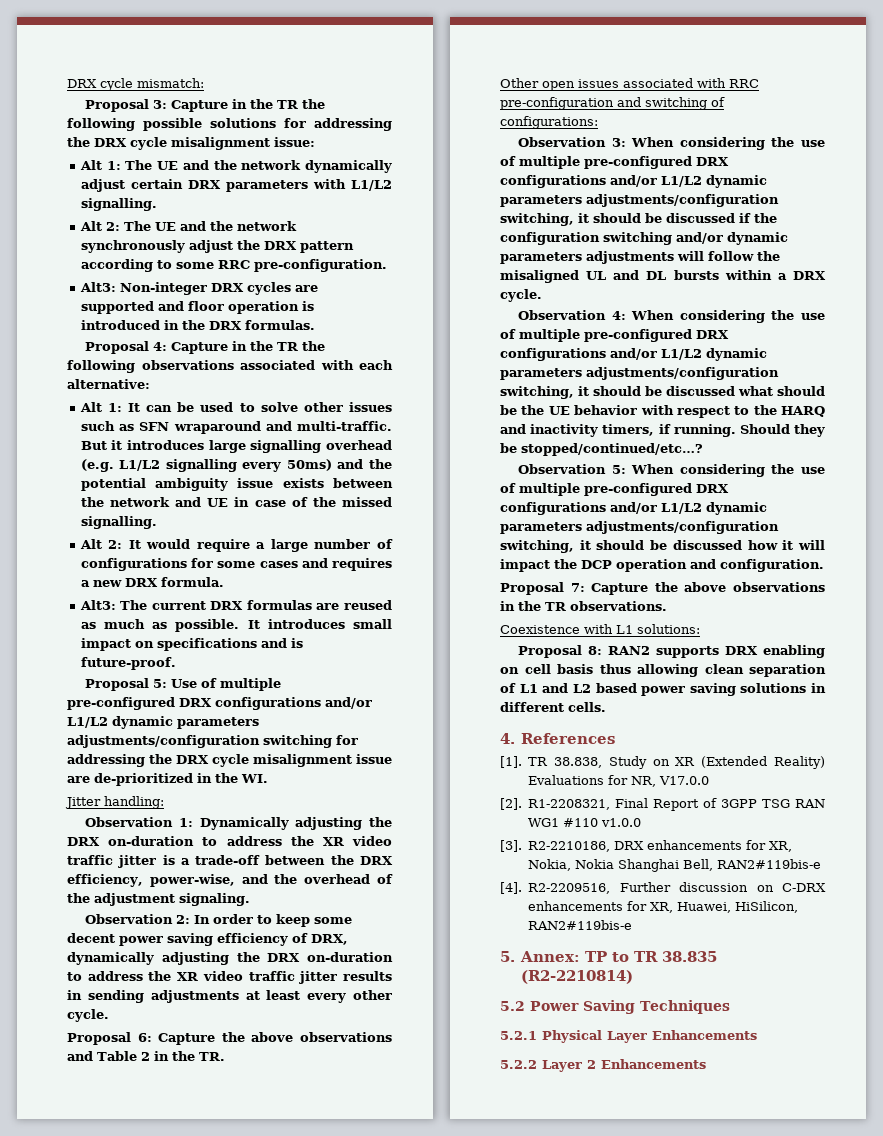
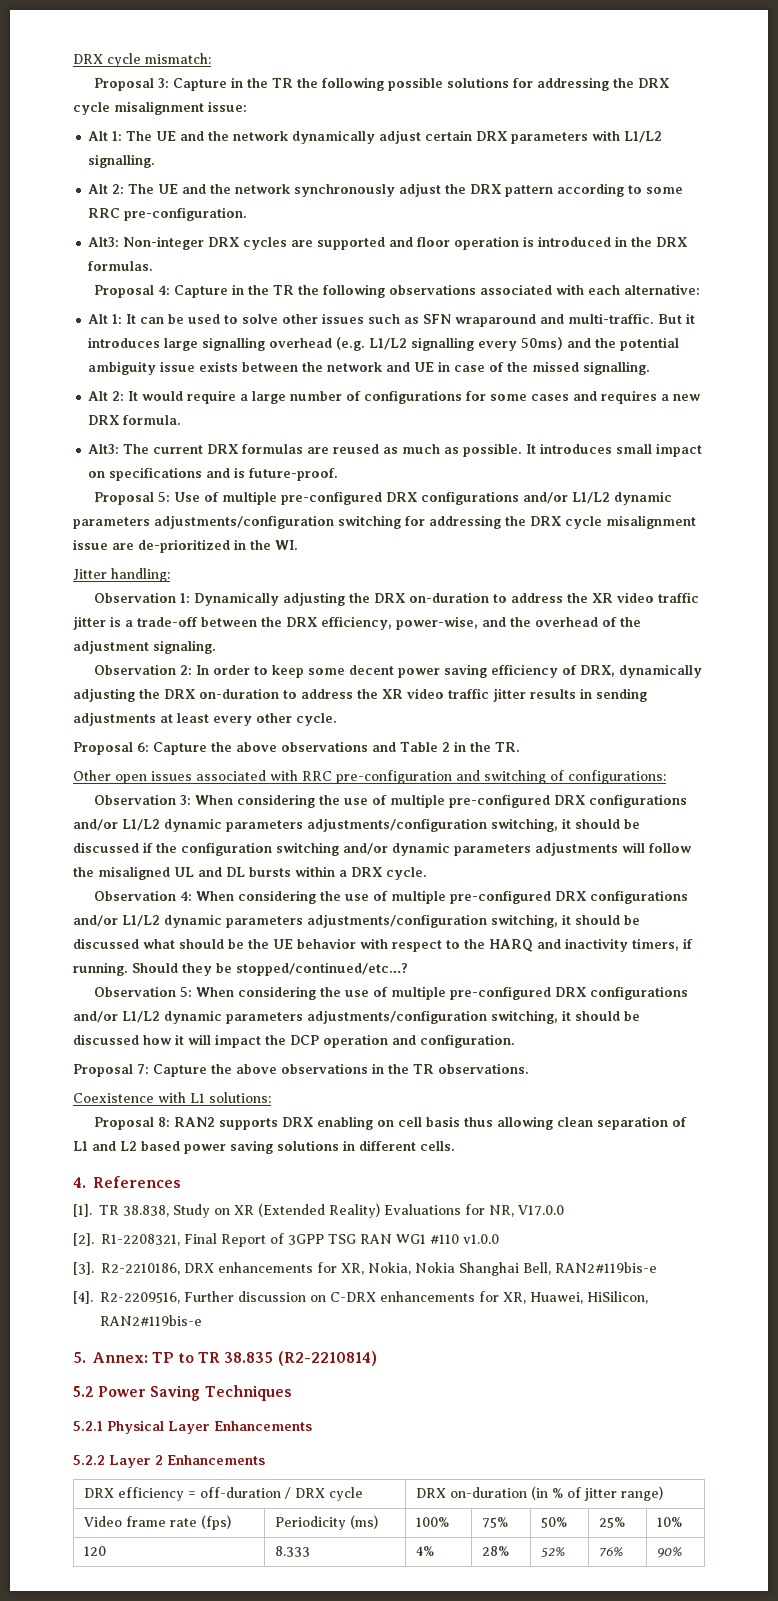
+ DRX efficiency = off-duration / DRX cycle | DRX on-duration (in % of jitter range)
+ Video frame rate (fps) | Periodicity (ms) | 100% | 75% | 50% | 25% | 10%
+ 120 | 8.333 | 4% | 28% | 52% | 76% | 90%

